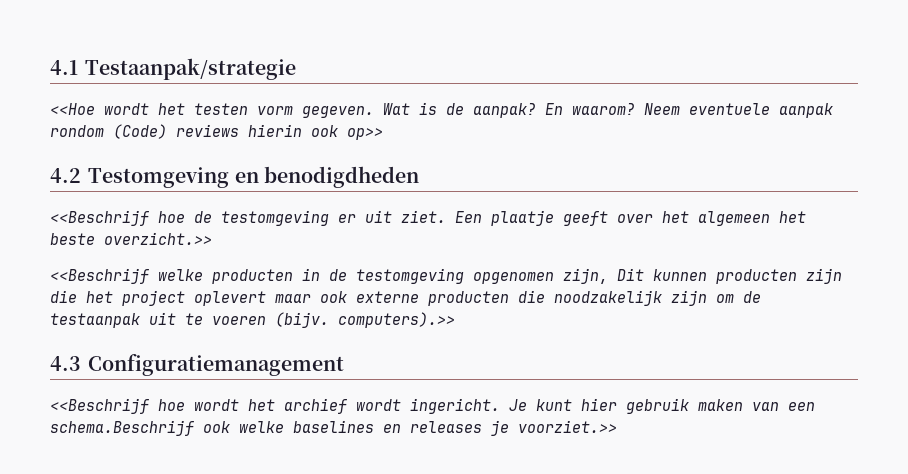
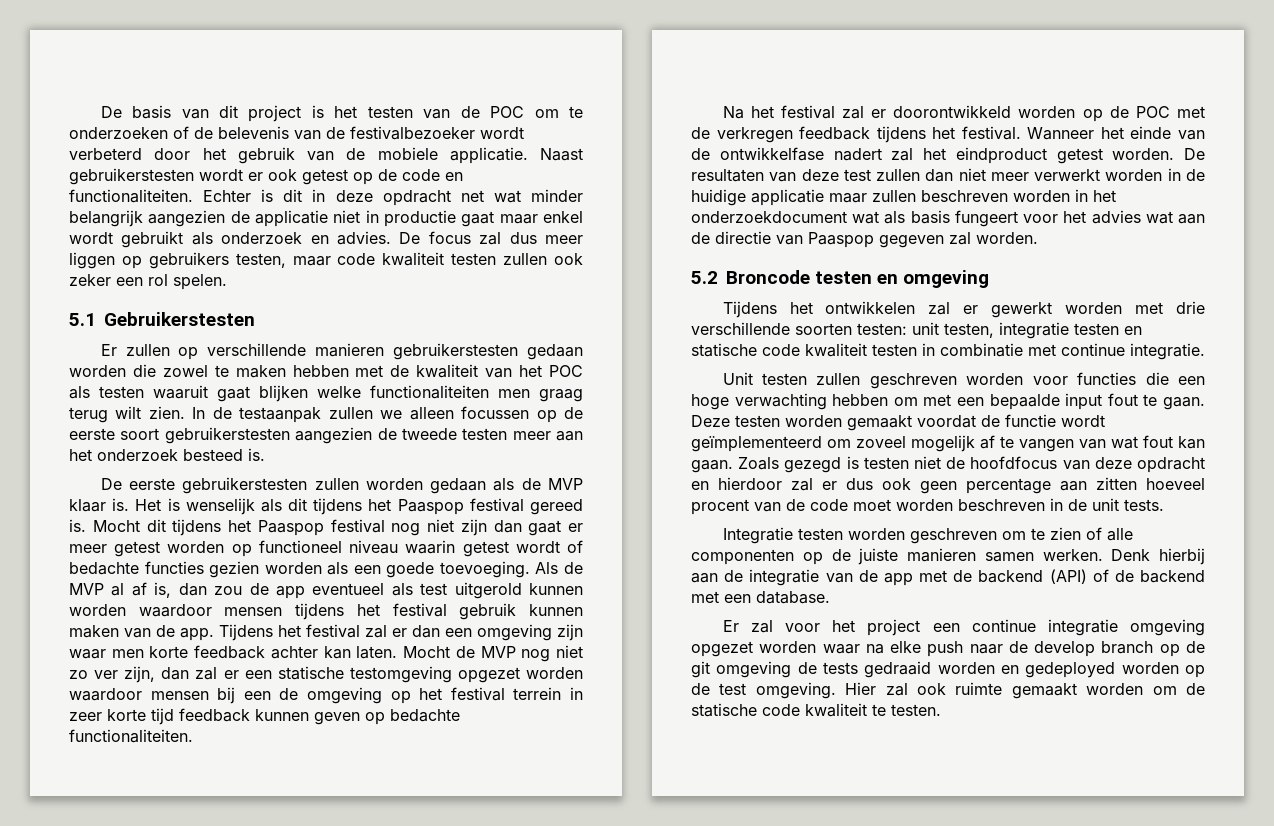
- 4.1 Testaanpak/strategie
- <<Hoe wordt het testen vorm gegeven. Wat is de aanpak? En waarom? Neem eventuele aanpak rondom (Code) reviews hierin ook op>>
- 4.2 Testomgeving en benodigdheden
- <<Beschrijf hoe de testomgeving er uit ziet. Een plaatje geeft over het algemeen het beste overzicht.>>
- <<Beschrijf welke producten in de testomgeving opgenomen zijn, Dit kunnen producten zijn die het project oplevert maar ook externe producten die noodzakelijk zijn om de testaanpak uit te voeren (bijv. computers).>>
- 4.3 Configuratiemanagement
- <<Beschrijf hoe wordt het archief wordt ingericht. Je kunt hier gebruik maken van een schema.Beschrijf ook welke baselines en releases je voorziet.>>
+ De basis van dit project is het testen van de POC om te onderzoeken of de belevenis van de festivalbezoeker wordt verbeterd door het gebruik van de mobiele applicatie. Naast gebruikerstesten wordt er ook getest op de code en functionaliteiten. Echter is dit in deze opdracht net wat minder belangrijk aangezien de applicatie niet in productie gaat maar enkel wordt gebruikt als onderzoek en advies. De focus zal dus meer liggen op gebruikers testen, maar code kwaliteit testen zullen ook zeker een rol spelen.
+ 5.1 Gebruikerstesten
+ Er zullen op verschillende manieren gebruikerstesten gedaan worden die zowel te maken hebben met de kwaliteit van het POC als testen waaruit gaat blijken welke functionaliteiten men graag terug wilt zien. In de testaanpak zullen we alleen focussen op de eerste soort gebruikerstesten aangezien de tweede testen meer aan het onderzoek besteed is.
+ De eerste gebruikerstesten zullen worden gedaan als de MVP klaar is. Het is wenselijk als dit tijdens het Paaspop festival gereed is. Mocht dit tijdens het Paaspop festival nog niet zijn dan gaat er meer getest worden op functioneel niveau waarin getest wordt of bedachte functies gezien worden als een goede toevoeging. Als de MVP al af is, dan zou de app eventueel als test uitgerold kunnen worden waardoor mensen tijdens het festival gebruik kunnen maken van de app. Tijdens het festival zal er dan een omgeving zijn waar men korte feedback achter kan laten. Mocht de MVP nog niet zo ver zijn, dan zal er een statische testomgeving opgezet worden waardoor mensen bij een de omgeving op het festival terrein in zeer korte tijd feedback kunnen geven op bedachte functionaliteiten.
+ Na het festival zal er doorontwikkeld worden op de POC met de verkregen feedback tijdens het festival. Wanneer het einde van de ontwikkelfase nadert zal het eindproduct getest worden. De resultaten van deze test zullen dan niet meer verwerkt worden in de huidige applicatie maar zullen beschreven worden in het onderzoekdocument wat als basis fungeert voor het advies wat aan de directie van Paaspop gegeven zal worden.
+ 5.2 Broncode testen en omgeving
+ Tijdens het ontwikkelen zal er gewerkt worden met drie verschillende soorten testen: unit testen, integratie testen en statische code kwaliteit testen in combinatie met continue integratie.
+ Unit testen zullen geschreven worden voor functies die een hoge verwachting hebben om met een bepaalde input fout te gaan. Deze testen worden gemaakt voordat de functie wordt geïmplementeerd om zoveel mogelijk af te vangen van wat fout kan gaan. Zoals gezegd is testen niet de hoofdfocus van deze opdracht en hierdoor zal er dus ook geen percentage aan zitten hoeveel procent van de code moet worden beschreven in de unit tests.
+ Integratie testen worden geschreven om te zien of alle componenten op de juiste manieren samen werken. Denk hierbij aan de integratie van de app met de backend (API) of de backend met een database.
+ Er zal voor het project een continue integratie omgeving opgezet worden waar na elke push naar de develop branch op de git omgeving de tests gedraaid worden en gedeployed worden op de test omgeving. Hier zal ook ruimte gemaakt worden om de statische code kwaliteit te testen.

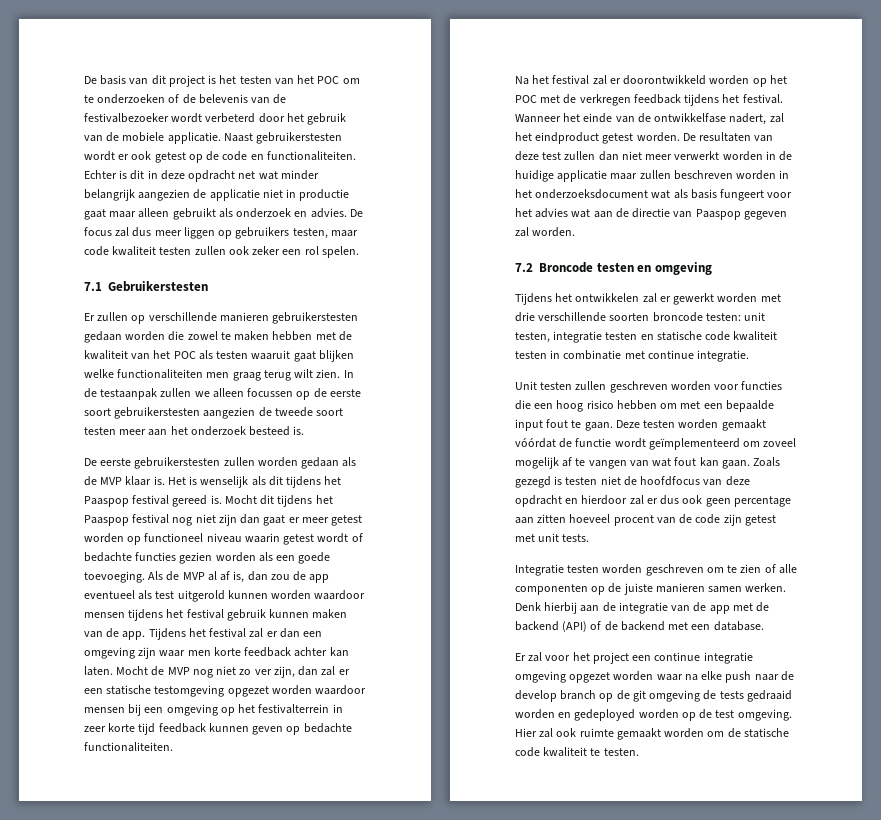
- De basis van dit project is het testen van de POC om te onderzoeken of de belevenis van de festivalbezoeker wordt verbeterd door het gebruik van de mobiele applicatie.
+ De basis van dit project is het testen van het POC om te onderzoeken of de belevenis van de festivalbezoeker wordt verbeterd door het gebruik van de mobiele applicatie.
- Echter is dit in deze opdracht net wat minder belangrijk aangezien de applicatie niet in productie gaat maar enkel wordt gebruikt als onderzoek en advies.
+ Echter is dit in deze opdracht net wat minder belangrijk aangezien de applicatie niet in productie gaat maar alleen gebruikt als onderzoek en advies.
- 5.1 Gebruikerstesten
+ 7.1 Gebruikerstesten
- In de testaanpak zullen we alleen focussen op de eerste soort gebruikerstesten aangezien de tweede testen meer aan het onderzoek besteed is.
+ In de testaanpak zullen we alleen focussen op de eerste soort gebruikerstesten aangezien de tweede soort testen meer aan het onderzoek besteed is.
- Mocht de MVP nog niet zo ver zijn, dan zal er een statische testomgeving opgezet worden waardoor mensen bij een de omgeving op het festival terrein in zeer korte tijd feedback kunnen geven op bedachte functionaliteiten.
+ Mocht de MVP nog niet zo ver zijn, dan zal er een statische testomgeving opgezet worden waardoor mensen bij een omgeving op het festivalterrein in zeer korte tijd feedback kunnen geven op bedachte functionaliteiten.
- Na het festival zal er doorontwikkeld worden op de POC met de verkregen feedback tijdens het festival.
+ Na het festival zal er doorontwikkeld worden op het POC met de verkregen feedback tijdens het festival.
- Wanneer het einde van de ontwikkelfase nadert zal het eindproduct getest worden.
+ Wanneer het einde van de ontwikkelfase nadert, zal het eindproduct getest worden.
- De resultaten van deze test zullen dan niet meer verwerkt worden in de huidige applicatie maar zullen beschreven worden in het onderzoekdocument wat als basis fungeert voor het advies wat aan de directie van Paaspop gegeven zal worden.
+ De resultaten van deze test zullen dan niet meer verwerkt worden in de huidige applicatie maar zullen beschreven worden in het onderzoeksdocument wat als basis fungeert voor het advies wat aan de directie van Paaspop gegeven zal worden.
- 5.2 Broncode testen en omgeving
+ 7.2 Broncode testen en omgeving
- Tijdens het ontwikkelen zal er gewerkt worden met drie verschillende soorten testen: unit testen, integratie testen en statische code kwaliteit testen in combinatie met continue integratie.
+ Tijdens het ontwikkelen zal er gewerkt worden met drie verschillende soorten broncode testen: unit testen, integratie testen en statische code kwaliteit testen in combinatie met continue integratie.
- Unit testen zullen geschreven worden voor functies die een hoge verwachting hebben om met een bepaalde input fout te gaan.
+ Unit testen zullen geschreven worden voor functies die een hoog risico hebben om met een bepaalde input fout te gaan.
- Deze testen worden gemaakt voordat de functie wordt geïmplementeerd om zoveel mogelijk af te vangen van wat fout kan gaan.
+ Deze testen worden gemaakt vóórdat de functie wordt geïmplementeerd om zoveel mogelijk af te vangen van wat fout kan gaan.
- Zoals gezegd is testen niet de hoofdfocus van deze opdracht en hierdoor zal er dus ook geen percentage aan zitten hoeveel procent van de code moet worden beschreven in de unit tests.
+ Zoals gezegd is testen niet de hoofdfocus van deze opdracht en hierdoor zal er dus ook geen percentage aan zitten hoeveel procent van de code zijn getest met unit tests.

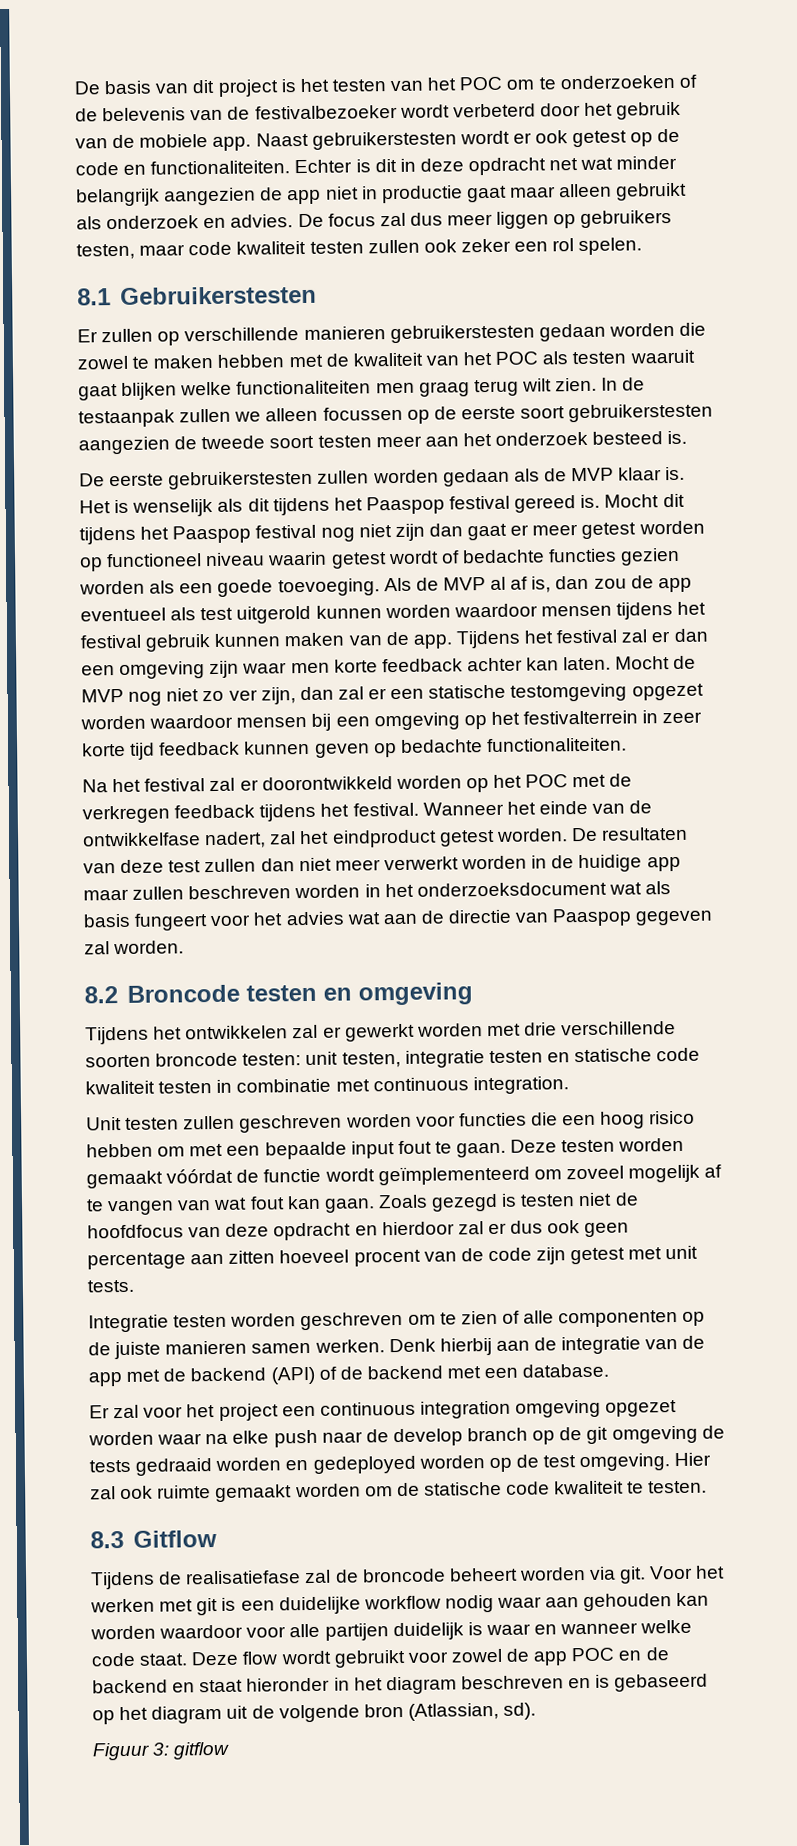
- De basis van dit project is het testen van het POC om te onderzoeken of de belevenis van de festivalbezoeker wordt verbeterd door het gebruik van de mobiele applicatie.
+ De basis van dit project is het testen van het POC om te onderzoeken of de belevenis van de festivalbezoeker wordt verbeterd door het gebruik van de mobiele app.
- Echter is dit in deze opdracht net wat minder belangrijk aangezien de applicatie niet in productie gaat maar alleen gebruikt als onderzoek en advies.
+ Echter is dit in deze opdracht net wat minder belangrijk aangezien de app niet in productie gaat maar alleen gebruikt als onderzoek en advies.
- 7.1 Gebruikerstesten
+ 8.1 Gebruikerstesten
- De resultaten van deze test zullen dan niet meer verwerkt worden in de huidige applicatie maar zullen beschreven worden in het onderzoeksdocument wat als basis fungeert voor het advies wat aan de directie van Paaspop gegeven zal worden.
+ De resultaten van deze test zullen dan niet meer verwerkt worden in de huidige app maar zullen beschreven worden in het onderzoeksdocument wat als basis fungeert voor het advies wat aan de directie van Paaspop gegeven zal worden.
- 7.2 Broncode testen en omgeving
+ 8.2 Broncode testen en omgeving
- Tijdens het ontwikkelen zal er gewerkt worden met drie verschillende soorten broncode testen: unit testen, integratie testen en statische code kwaliteit testen in combinatie met continue integratie.
+ Tijdens het ontwikkelen zal er gewerkt worden met drie verschillende soorten broncode testen: unit testen, integratie testen en statische code kwaliteit testen in combinatie met continuous integration.
- Er zal voor het project een continue integratie omgeving opgezet worden waar na elke push naar de develop branch op de git omgeving de tests gedraaid worden en gedeployed worden op de test omgeving.
+ Er zal voor het project een continuous integration omgeving opgezet worden waar na elke push naar de develop branch op de git omgeving de tests gedraaid worden en gedeployed worden op de test omgeving.
+ 8.3 Gitflow
+ Tijdens de realisatiefase zal de broncode beheert worden via git. Voor het werken met git is een duidelijke workflow nodig waar aan gehouden kan worden waardoor voor alle partijen duidelijk is waar en wanneer welke code staat. Deze flow wordt gebruikt voor zowel de app POC en de backend en staat hieronder in het diagram beschreven en is gebaseerd op het diagram uit de volgende bron (Atlassian, sd).
+ Figuur 3: gitflow

